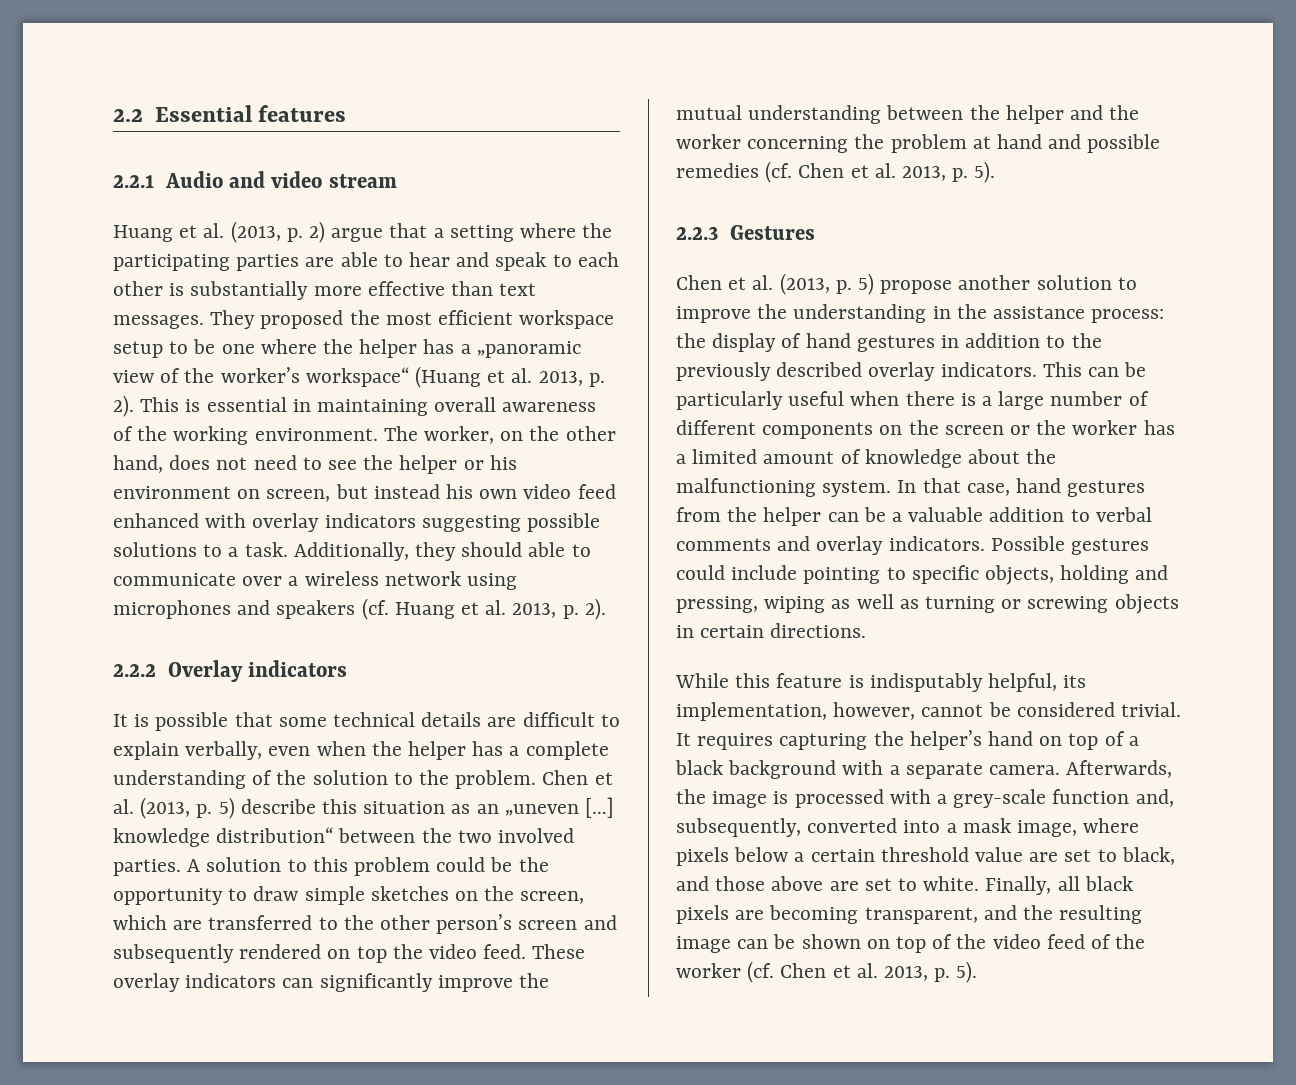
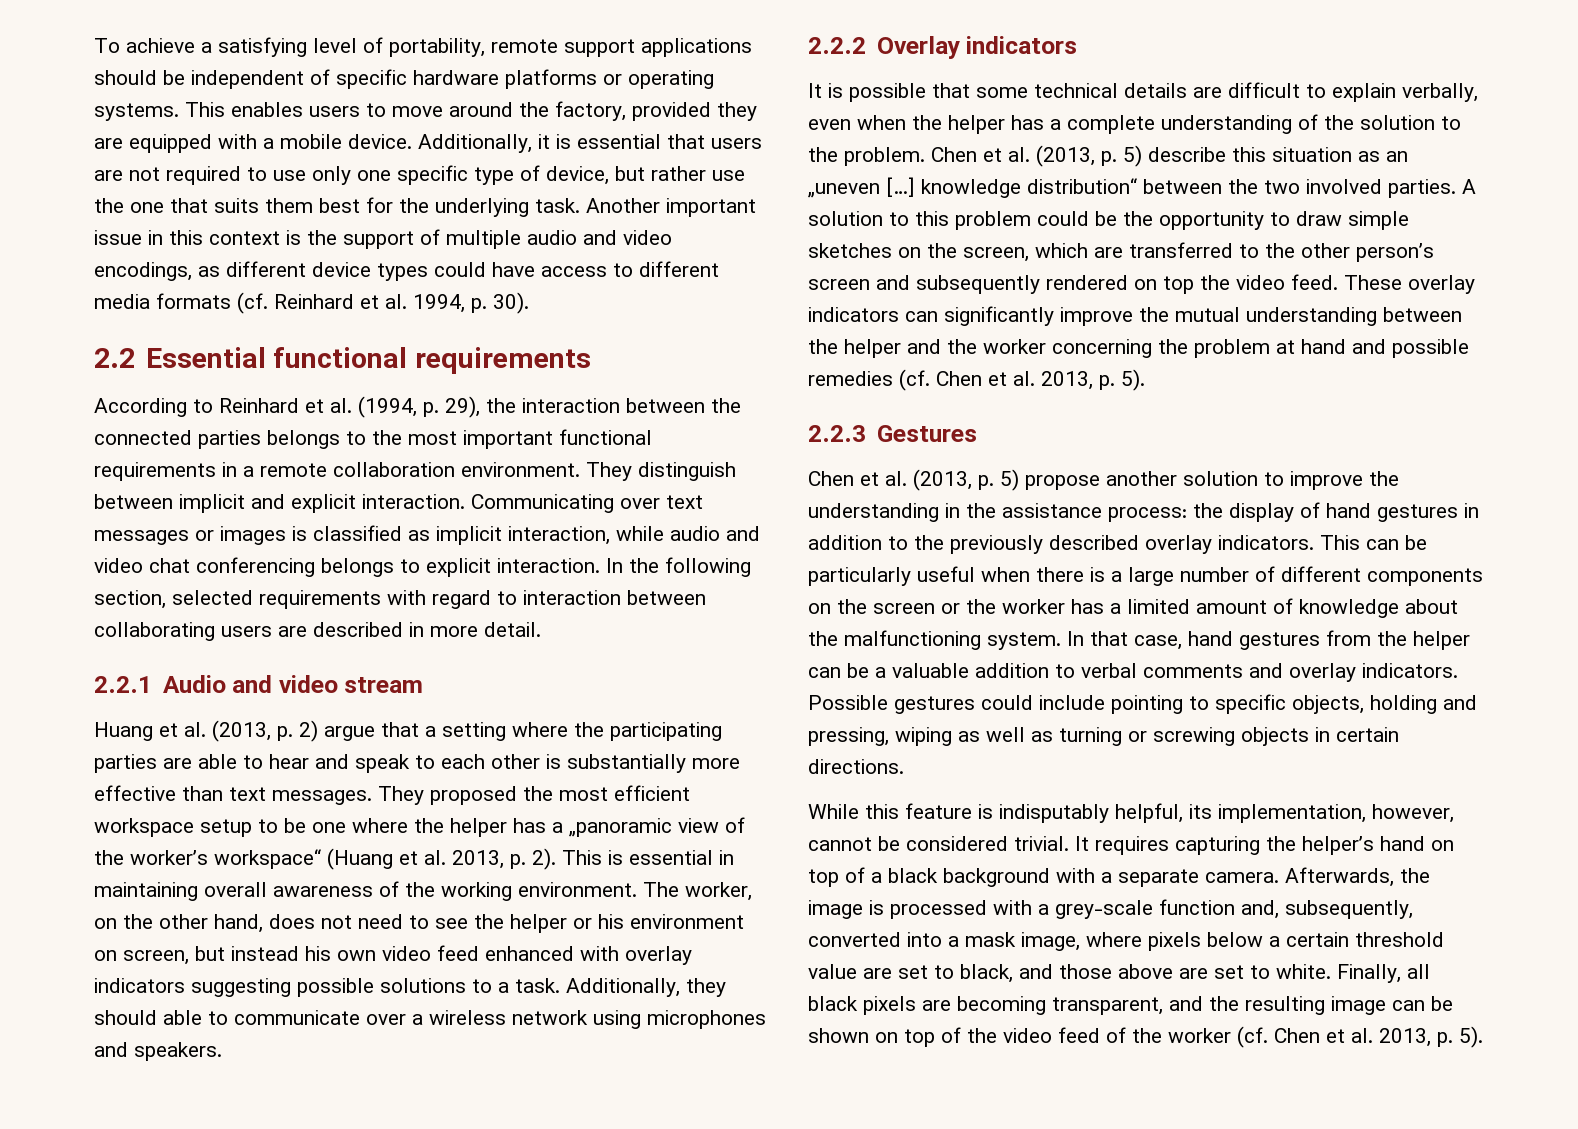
- 2.2 Essential features
+ To achieve a satisfying level of portability, remote support applications should be independent of specific hardware platforms or operating systems. This enables users to move around the factory, provided they are equipped with a mobile device. Additionally, it is essential that users are not required to use only one specific type of device, but rather use the one that suits them best for the underlying task. Another important issue in this context is the support of multiple audio and video encodings, as different device types could have access to different media formats (cf. Reinhard et al. 1994, p. 30).
+ 2.2 Essential functional requirements
+ According to Reinhard et al. (1994, p. 29), the interaction between the connected parties belongs to the most important functional requirements in a remote collaboration environment. They distinguish between implicit and explicit interaction. Communicating over text messages or images is classified as implicit interaction, while audio and video chat conferencing belongs to explicit interaction. In the following section, selected requirements with regard to interaction between collaborating users are described in more detail.
- Additionally, they should able to communicate over a wireless network using microphones and speakers (cf. Huang et al. 2013, p. 2).
+ Additionally, they should able to communicate over a wireless network using microphones and speakers.

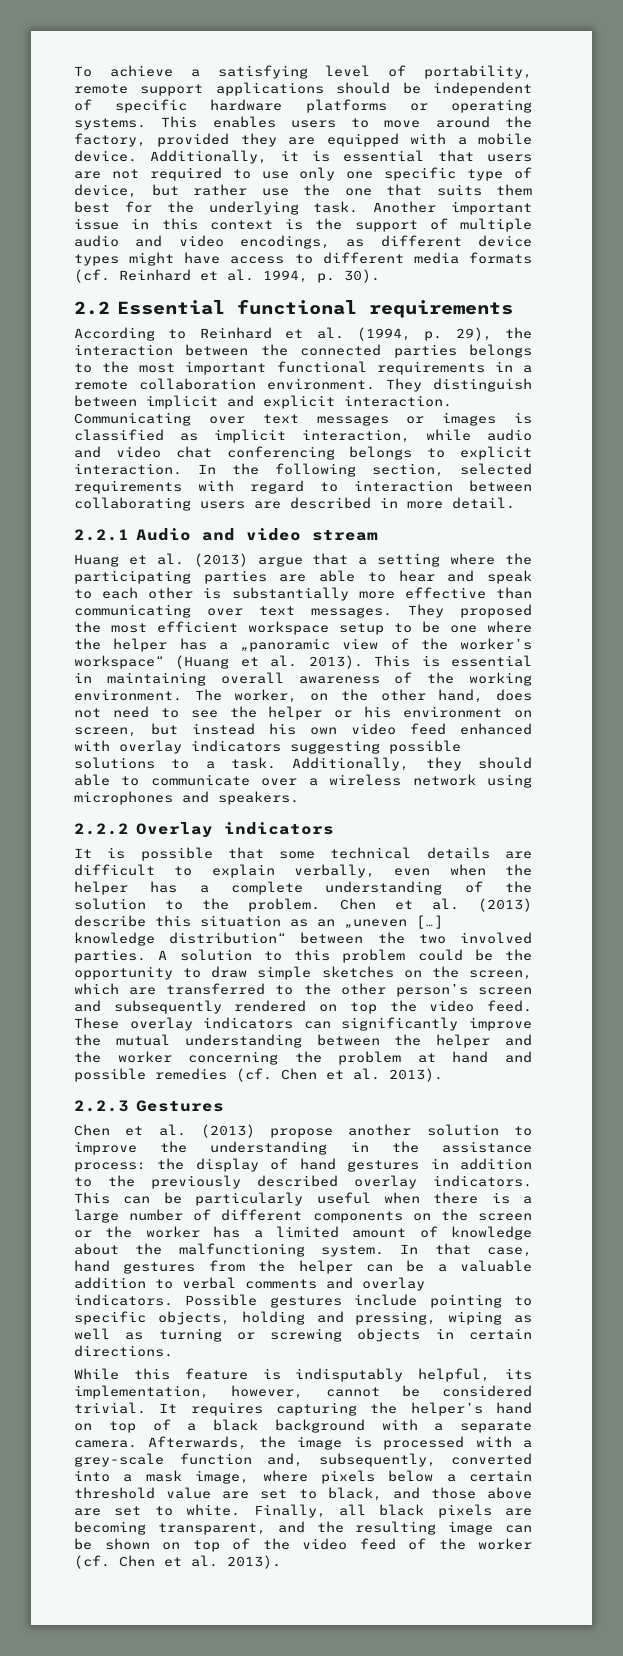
- Another important issue in this context is the support of multiple audio and video encodings, as different device types could have access to different media formats (cf. Reinhard et al. 1994, p. 30).
+ Another important issue in this context is the support of multiple audio and video encodings, as different device types might have access to different media formats (cf. Reinhard et al. 1994, p. 30).
- Huang et al. (2013, p. 2) argue that a setting where the participating parties are able to hear and speak to each other is substantially more effective than text messages.
+ Huang et al. (2013) argue that a setting where the participating parties are able to hear and speak to each other is substantially more effective than communicating over text messages.
- They proposed the most efficient workspace setup to be one where the helper has a „panoramic view of the worker’s workspace“ (Huang et al. 2013, p. 2).
+ They proposed the most efficient workspace setup to be one where the helper has a „panoramic view of the worker’s workspace“ (Huang et al. 2013).
- Chen et al. (2013, p. 5) describe this situation as an „uneven […] knowledge distribution“ between the two involved parties.
+ Chen et al. (2013) describe this situation as an „uneven […] knowledge distribution“ between the two involved parties.
- These overlay indicators can significantly improve the mutual understanding between the helper and the worker concerning the problem at hand and possible remedies (cf. Chen et al. 2013, p. 5).
+ These overlay indicators can significantly improve the mutual understanding between the helper and the worker concerning the problem at hand and possible remedies (cf. Chen et al. 2013).
- Chen et al. (2013, p. 5) propose another solution to improve the understanding in the assistance process: the display of hand gestures in addition to the previously described overlay indicators.
+ Chen et al. (2013) propose another solution to improve the understanding in the assistance process: the display of hand gestures in addition to the previously described overlay indicators.
- Possible gestures could include pointing to specific objects, holding and pressing, wiping as well as turning or screwing objects in certain directions.
+ Possible gestures include pointing to specific objects, holding and pressing, wiping as well as turning or screwing objects in certain directions.
- Finally, all black pixels are becoming transparent, and the resulting image can be shown on top of the video feed of the worker (cf. Chen et al. 2013, p. 5).
+ Finally, all black pixels are becoming transparent, and the resulting image can be shown on top of the video feed of the worker (cf. Chen et al. 2013).

